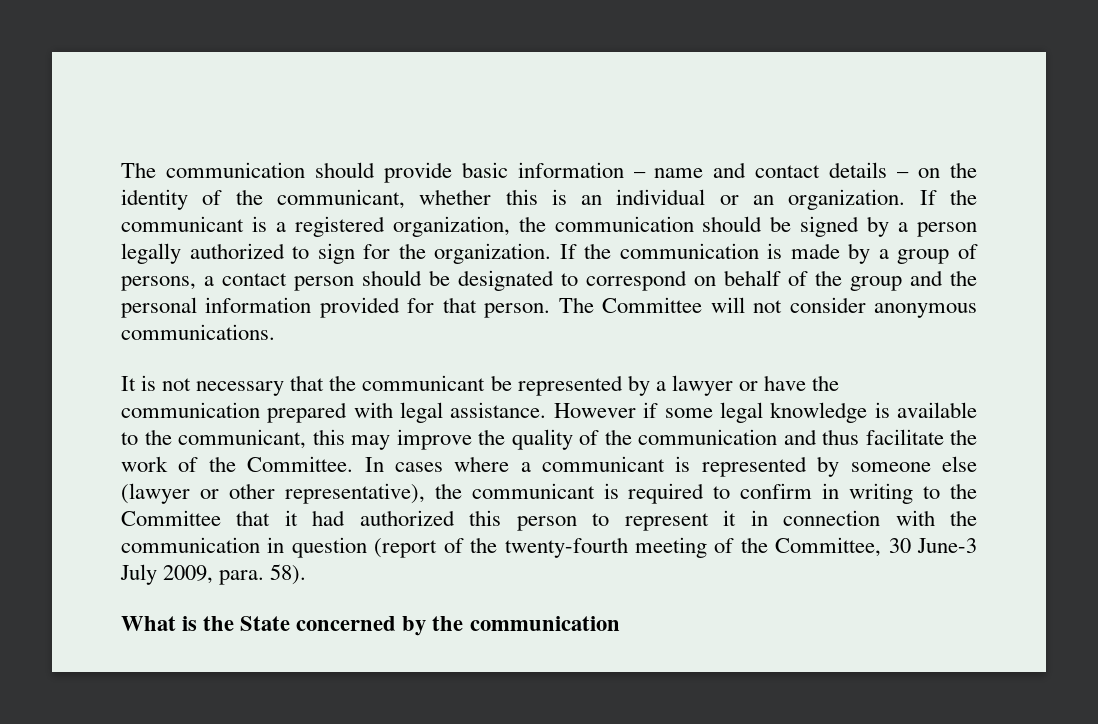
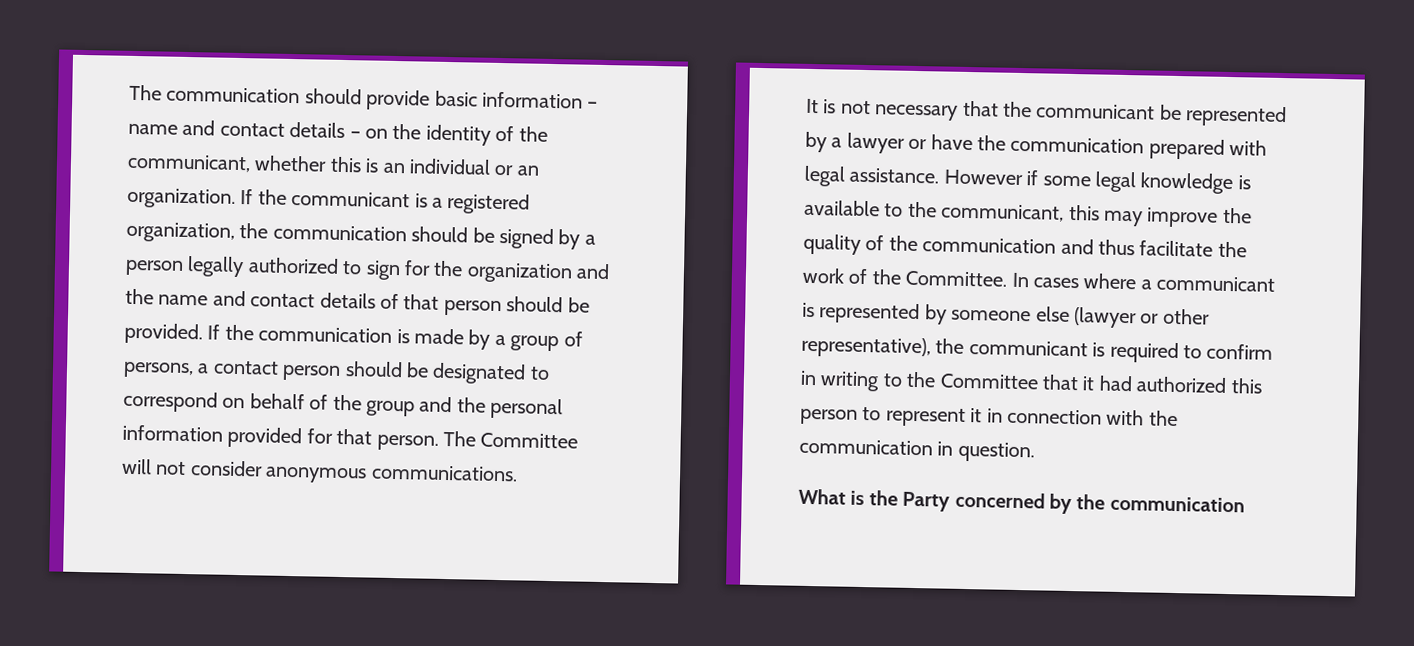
- If the communicant is a registered organization, the communication should be signed by a person legally authorized to sign for the organization.
+ If the communicant is a registered organization, the communication should be signed by a person legally authorized to sign for the organization and the name and contact details of that person should be provided.
- In cases where a communicant is represented by someone else (lawyer or other representative), the communicant is required to confirm in writing to the Committee that it had authorized this person to represent it in connection with the communication in question (report of the twenty-fourth meeting of the Committee, 30 June-3 July 2009, para. 58).
+ In cases where a communicant is represented by someone else (lawyer or other representative), the communicant is required to confirm in writing to the Committee that it had authorized this person to represent it in connection with the communication in question.
- What is the State concerned by the communication
+ What is the Party concerned by the communication

